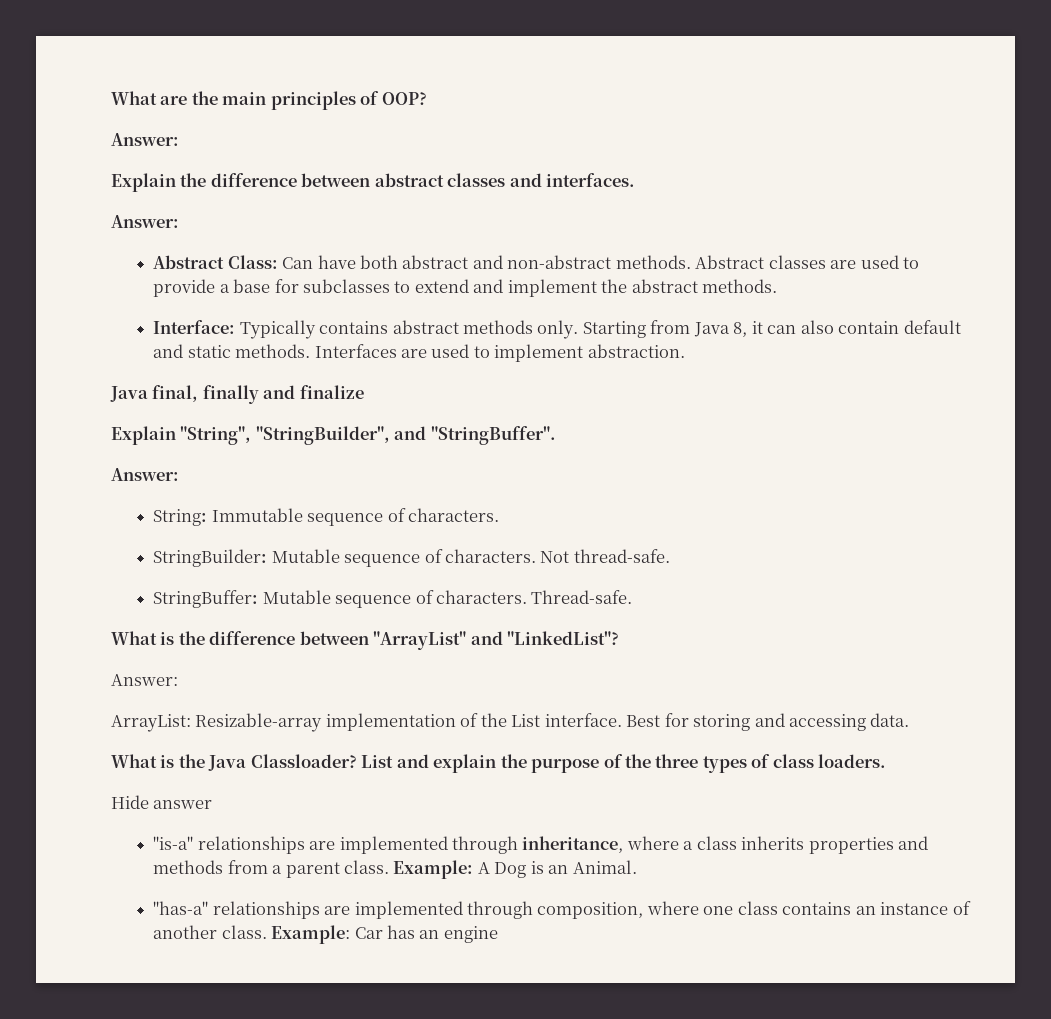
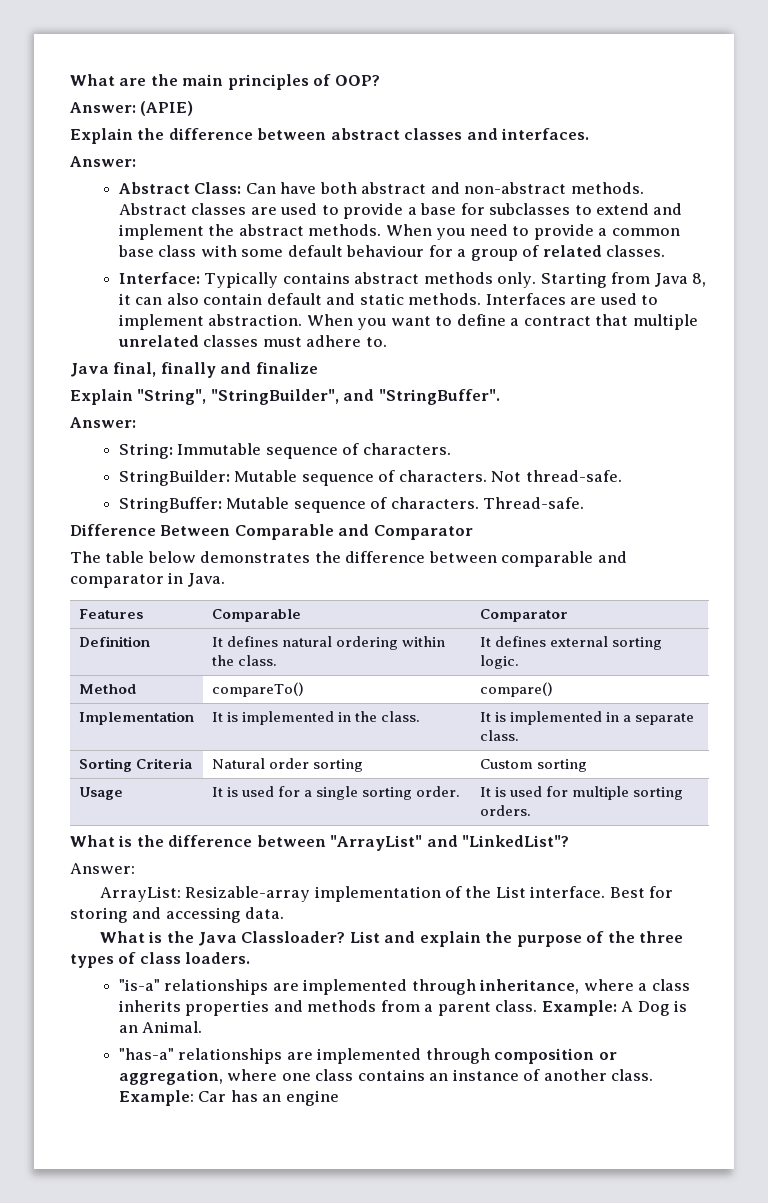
  What are the main principles of OOP?
- Answer:
+ Answer: (APIE)
+ When you need to provide a common base class with some default behaviour for a group of related classes.
+ When you want to define a contract that multiple unrelated classes must adhere to.
+ Difference Between Comparable and Comparator
+ The table below demonstrates the difference between comparable and comparator in Java.
+ Features | Comparable | Comparator
+ Definition | It defines natural ordering within the class. | It defines external sorting logic.
+ Method | compareTo() | compare()
+ Implementation | It is implemented in the class. | It is implemented in a separate class.
+ Sorting Criteria | Natural order sorting | Custom sorting
+ Usage | It is used for a single sorting order. | It is used for multiple sorting orders.
- Hide answer
- "has-a" relationships are implemented through composition, where one class contains an instance of another class.
+ "has-a" relationships are implemented through composition or aggregation, where one class contains an instance of another class.

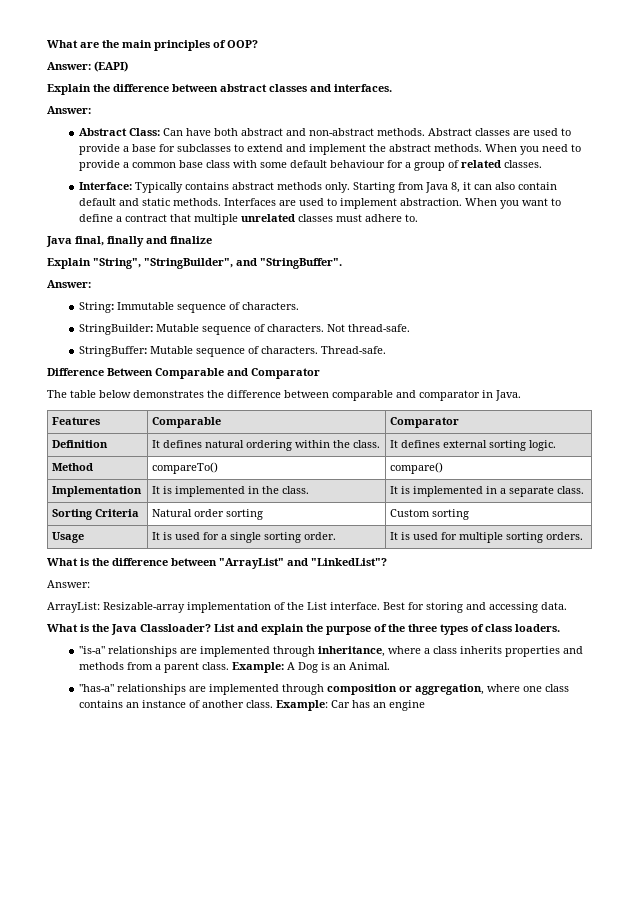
- Answer: (APIE)
+ Answer: (EAPI)

